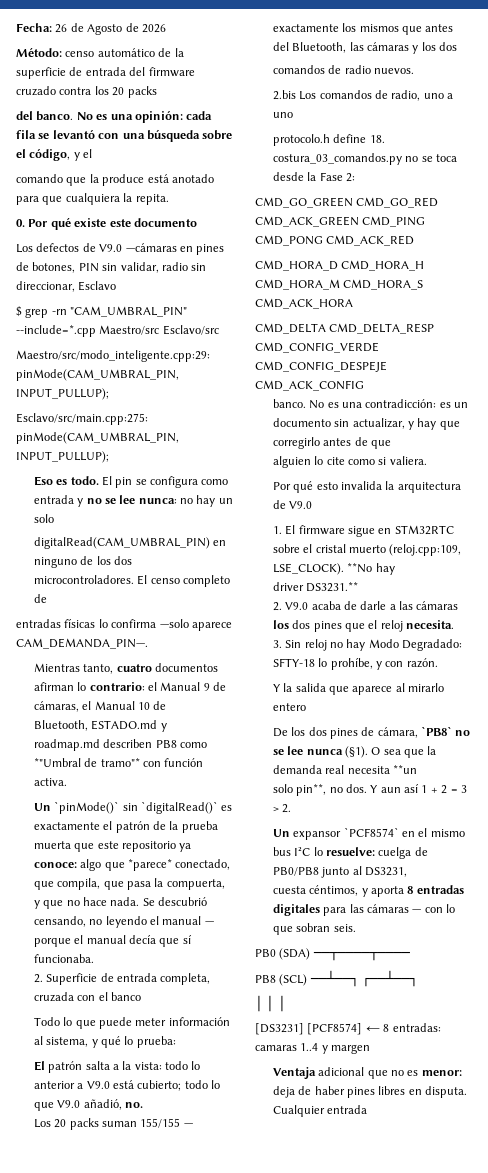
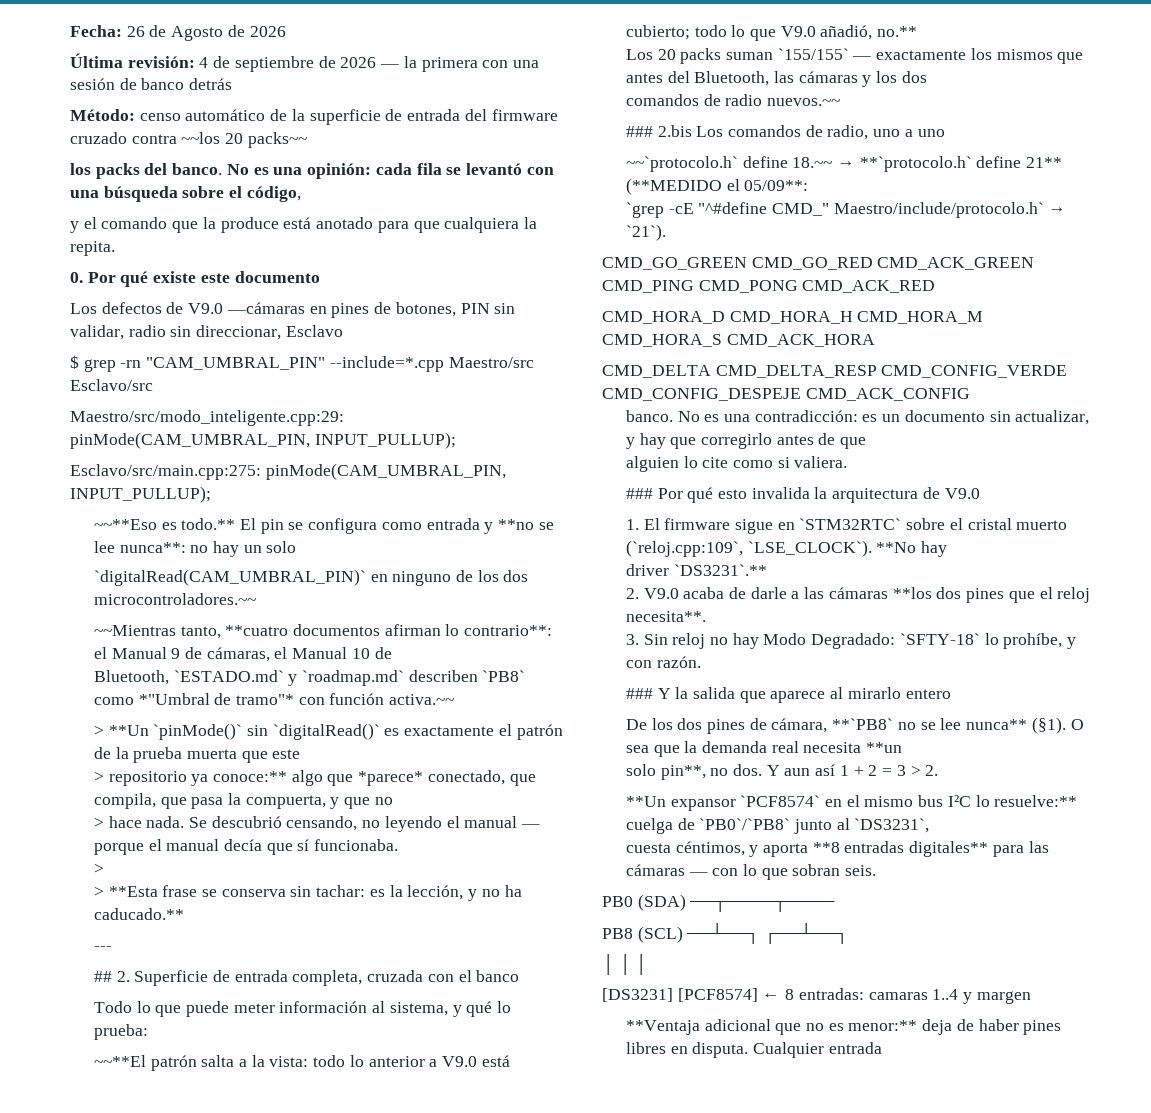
+ Última revisión: 4 de septiembre de 2026 — la primera con una sesión de banco detrás
- Método: censo automático de la superficie de entrada del firmware cruzado contra los 20 packs
- del banco.
+ Método: censo automático de la superficie de entrada del firmware cruzado contra ~~los 20 packs~~
+ los packs del banco.
- No es una opinión: cada fila se levantó con una búsqueda sobre el código, y el
- comando que la produce está anotado para que cualquiera la repita.
+ No es una opinión: cada fila se levantó con una búsqueda sobre el código,
+ y el comando que la produce está anotado para que cualquiera la repita.
- Eso es todo. El pin se configura como entrada y no se lee nunca: no hay un solo
+ ~~**Eso es todo.** El pin se configura como entrada y **no se lee nunca**: no hay un solo
- digitalRead(CAM_UMBRAL_PIN) en ninguno de los dos microcontroladores. El censo completo de
- entradas físicas lo confirma —solo aparece CAM_DEMANDA_PIN—.
- Mientras tanto, cuatro documentos afirman lo contrario: el Manual 9 de cámaras, el Manual 10 de
+ `digitalRead(CAM_UMBRAL_PIN)` en ninguno de los dos microcontroladores.~~
+ ~~Mientras tanto, **cuatro documentos afirman lo contrario**: el Manual 9 de cámaras, el Manual 10 de
- Bluetooth, ESTADO.md y roadmap.md describen PB8 como *"Umbral de tramo"* con función activa.
- Un `pinMode()` sin `digitalRead()` es exactamente el patrón de la prueba muerta que este repositorio ya conoce: algo que *parece* conectado, que compila, que pasa la compuerta, y que no hace nada.
+ Bluetooth, `ESTADO.md` y `roadmap.md` describen `PB8` como *"Umbral de tramo"* con función activa.~~
+ > **Un `pinMode()` sin `digitalRead()` es exactamente el patrón de la prueba muerta que este
+ > repositorio ya conoce:** algo que *parece* conectado, que compila, que pasa la compuerta, y que no
+ > hace nada.
  Se descubrió censando, no leyendo el manual — porque el manual decía que sí funcionaba.
- 2. Superficie de entrada completa, cruzada con el banco
+ >
+ > **Esta frase se conserva sin tachar: es la lección, y no ha caducado.**
+ ---
+ ## 2. Superficie de entrada completa, cruzada con el banco
- El patrón salta a la vista: todo lo anterior a V9.0 está cubierto; todo lo que V9.0 añadió, no.
+ ~~**El patrón salta a la vista: todo lo anterior a V9.0 está cubierto; todo lo que V9.0 añadió, no.**
- Los 20 packs suman 155/155 — exactamente los mismos que antes del Bluetooth, las cámaras y los dos
+ Los 20 packs suman `155/155` — exactamente los mismos que antes del Bluetooth, las cámaras y los dos
- comandos de radio nuevos.
- 2.bis Los comandos de radio, uno a uno
+ comandos de radio nuevos.~~
+ ### 2.bis Los comandos de radio, uno a uno
- protocolo.h define 18. costura_03_comandos.py no se toca desde la Fase 2:
+ ~~`protocolo.h` define 18.~~ → **`protocolo.h` define 21** (**MEDIDO el 05/09**:
+ `grep -cE "^#define CMD_" Maestro/include/protocolo.h` → `21`).
- Por qué esto invalida la arquitectura de V9.0
+ ### Por qué esto invalida la arquitectura de V9.0
- 1. El firmware sigue en STM32RTC sobre el cristal muerto (reloj.cpp:109, LSE_CLOCK).
+ 1. El firmware sigue en `STM32RTC` sobre el cristal muerto (`reloj.cpp:109`, `LSE_CLOCK`).
- driver DS3231.**
+ driver `DS3231`.**
- 2. V9.0 acaba de darle a las cámaras los dos pines que el reloj necesita.
+ 2. V9.0 acaba de darle a las cámaras **los dos pines que el reloj necesita**.
- 3. Sin reloj no hay Modo Degradado: SFTY-18 lo prohíbe, y con razón.
+ 3. Sin reloj no hay Modo Degradado: `SFTY-18` lo prohíbe, y con razón.
- Y la salida que aparece al mirarlo entero
+ ### Y la salida que aparece al mirarlo entero
- De los dos pines de cámara, `PB8` no se lee nunca (§1).
+ De los dos pines de cámara, **`PB8` no se lee nunca** (§1).
- Un expansor `PCF8574` en el mismo bus I²C lo resuelve: cuelga de PB0/PB8 junto al DS3231,
+ **Un expansor `PCF8574` en el mismo bus I²C lo resuelve:** cuelga de `PB0`/`PB8` junto al `DS3231`,
- cuesta céntimos, y aporta 8 entradas digitales para las cámaras — con lo que sobran seis.
+ cuesta céntimos, y aporta **8 entradas digitales** para las cámaras — con lo que sobran seis.
- Ventaja adicional que no es menor: deja de haber pines libres en disputa.
+ **Ventaja adicional que no es menor:** deja de haber pines libres en disputa.

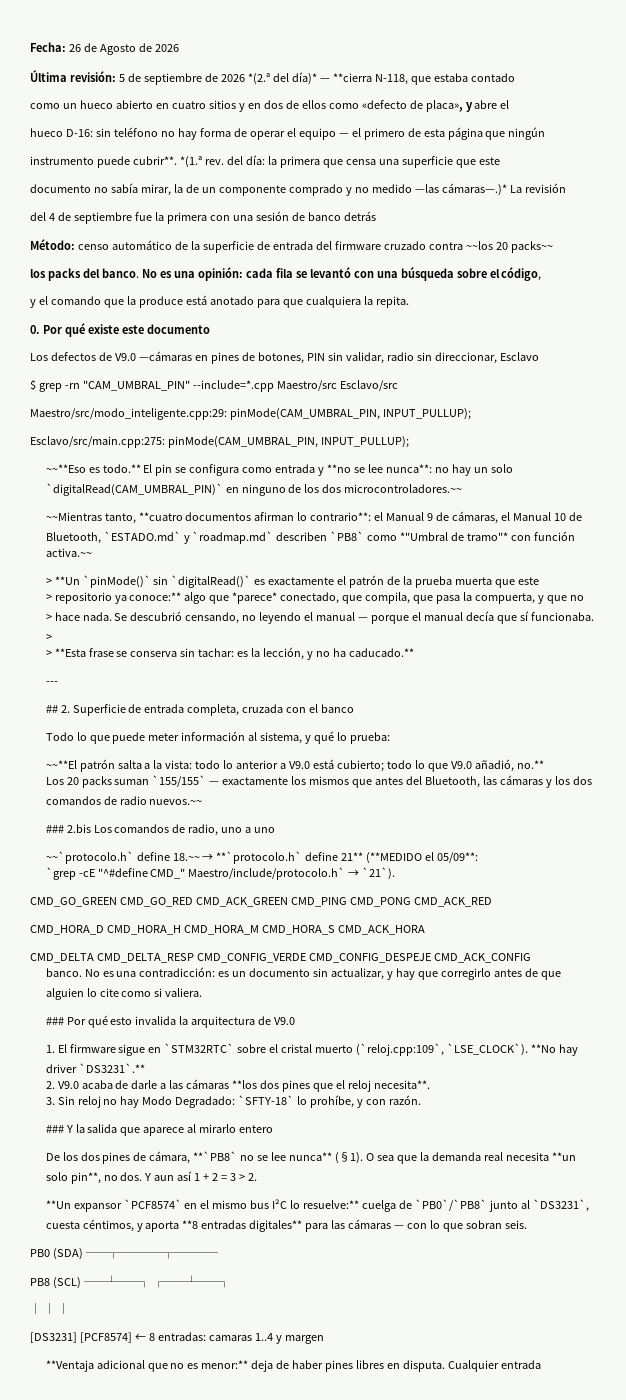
- Última revisión: 4 de septiembre de 2026 — la primera con una sesión de banco detrás
+ Última revisión: 5 de septiembre de 2026 *(2.ª del día)* — **cierra N-118, que estaba contado
+ como un hueco abierto en cuatro sitios y en dos de ellos como «defecto de placa», y abre el
+ hueco D-16: sin teléfono no hay forma de operar el equipo — el primero de esta página que ningún
+ instrumento puede cubrir**. *(1.ª rev. del día: la primera que censa una superficie que este
+ documento no sabía mirar, la de un componente comprado y no medido —las cámaras—.)* La revisión
+ del 4 de septiembre fue la primera con una sesión de banco detrás

